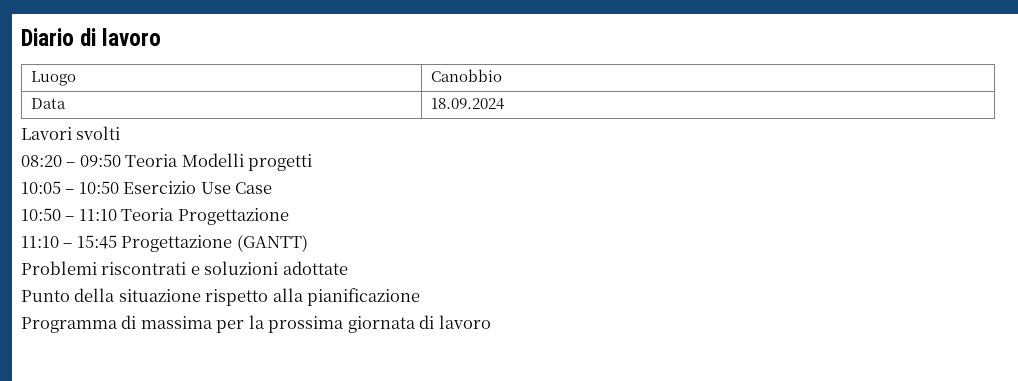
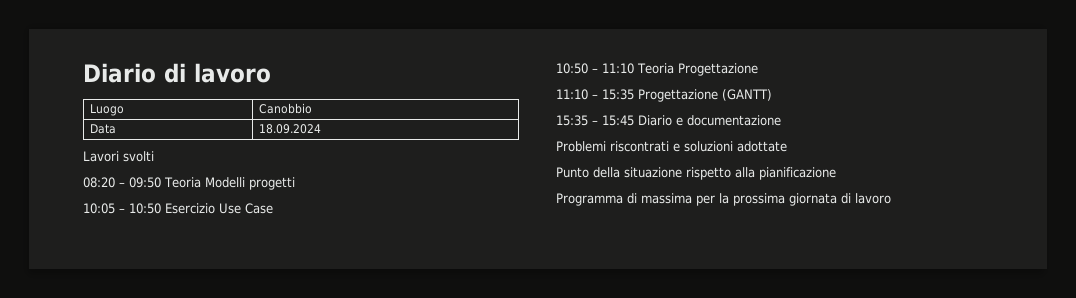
- 11:10 – 15:45 Progettazione (GANTT)
+ 11:10 – 15:35 Progettazione (GANTT)
+ 15:35 – 15:45 Diario e documentazione

